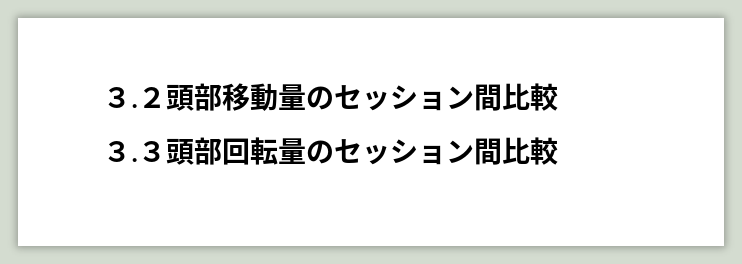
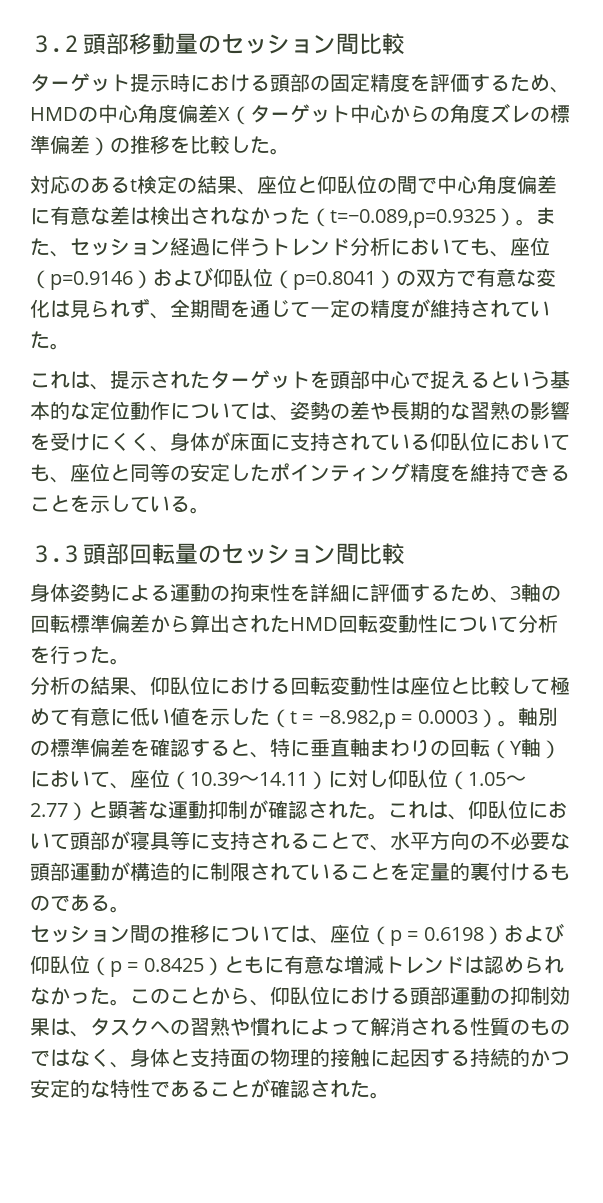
+ ターゲット提示時における頭部の固定精度を評価するため、HMDの中心角度偏差X（ターゲット中心からの角度ズレの標準偏差）の推移を比較した。
+ 対応のあるt検定の結果、座位と仰臥位の間で中心角度偏差に有意な差は検出されなかった（t=−0.089,p=0.9325）。また、セッション経過に伴うトレンド分析においても、座位（p=0.9146）および仰臥位（p=0.8041）の双方で有意な変化は見られず、全期間を通じて一定の精度が維持されていた。
+ これは、提示されたターゲットを頭部中心で捉えるという基本的な定位動作については、姿勢の差や長期的な習熟の影響を受けにくく、身体が床面に支持されている仰臥位においても、座位と同等の安定したポインティング精度を維持できることを示している。
+ 身体姿勢による運動の拘束性を詳細に評価するため、3軸の回転標準偏差から算出されたHMD回転変動性について分析を行った。
+ 分析の結果、仰臥位における回転変動性は座位と比較して極めて有意に低い値を示した（t = −8.982,p = 0.0003）。軸別の標準偏差を確認すると、特に垂直軸まわりの回転（Y軸）において、座位（10.39〜14.11）に対し仰臥位（1.05〜2.77）と顕著な運動抑制が確認された。これは、仰臥位において頭部が寝具等に支持されることで、水平方向の不必要な頭部運動が構造的に制限されていることを定量的裏付けるものである。
+ セッション間の推移については、座位（p = 0.6198）および仰臥位（p = 0.8425）ともに有意な増減トレンドは認められなかった。このことから、仰臥位における頭部運動の抑制効果は、タスクへの習熟や慣れによって解消される性質のものではなく、身体と支持面の物理的接触に起因する持続的かつ安定的な特性であることが確認された。

